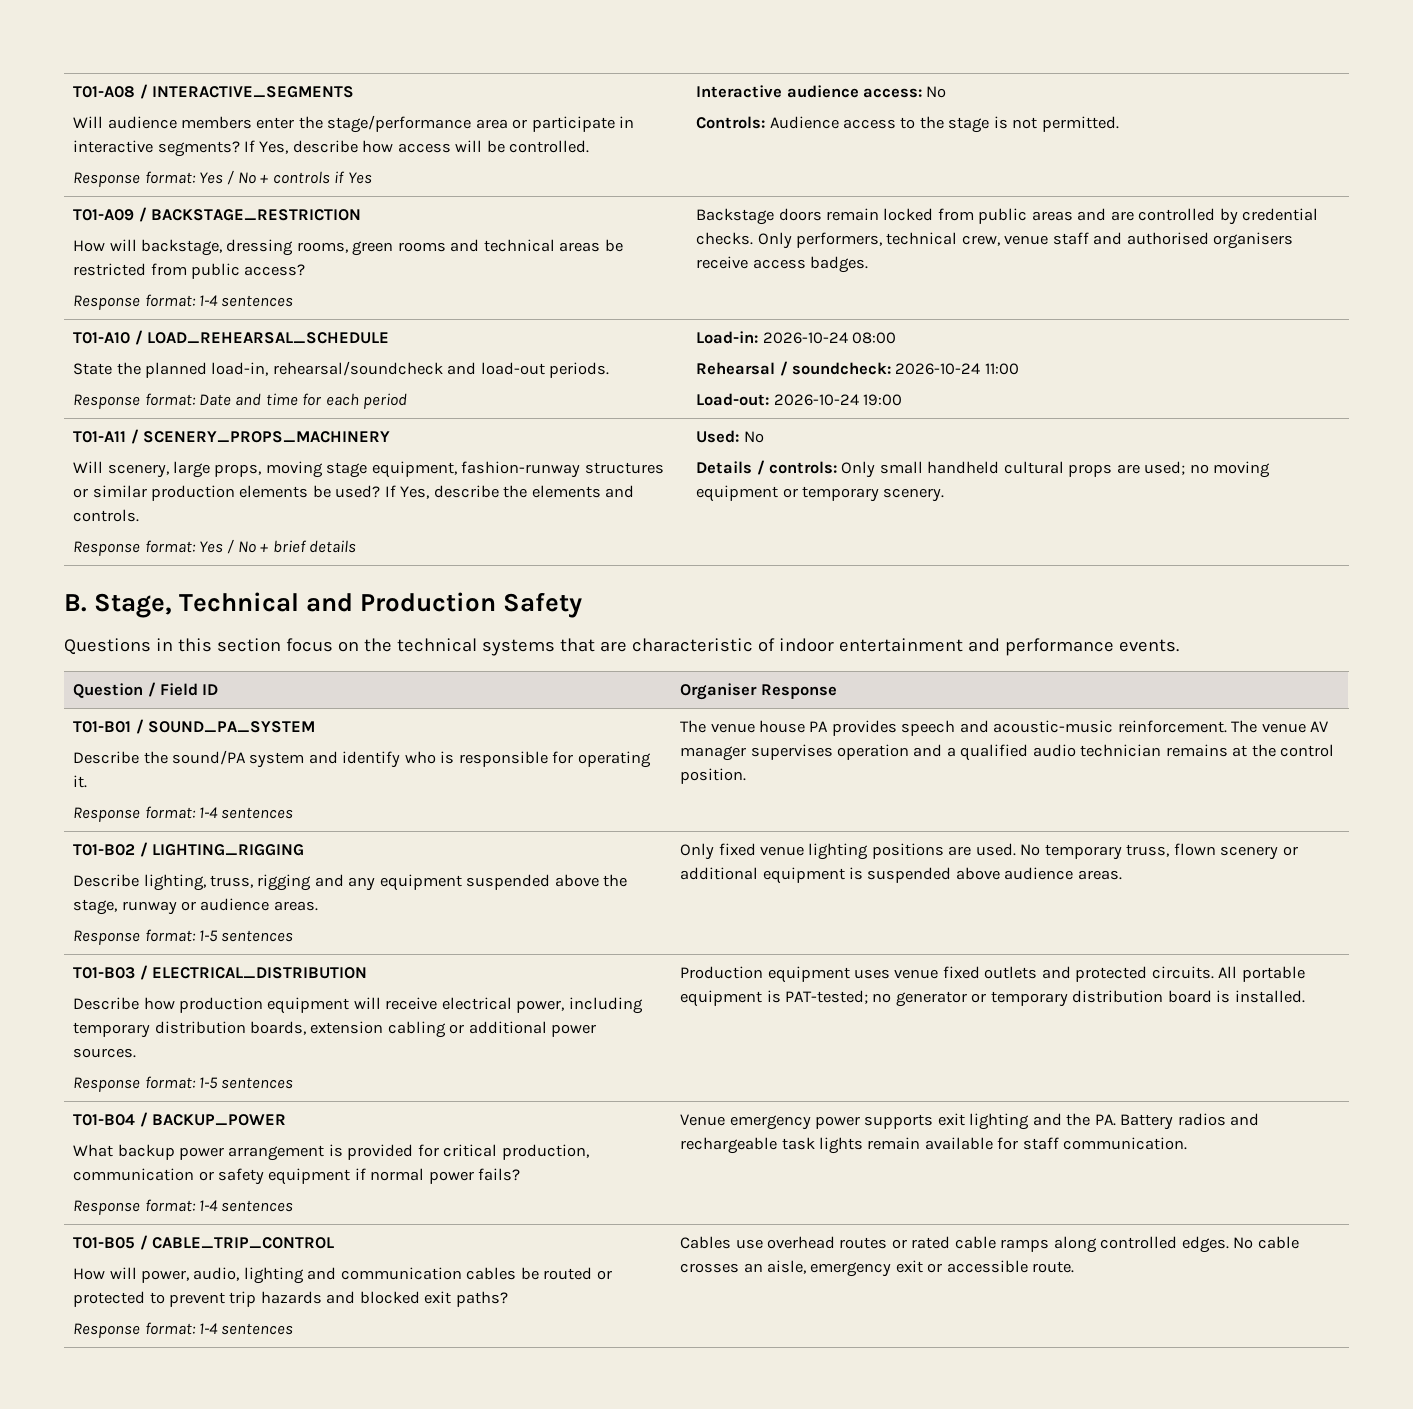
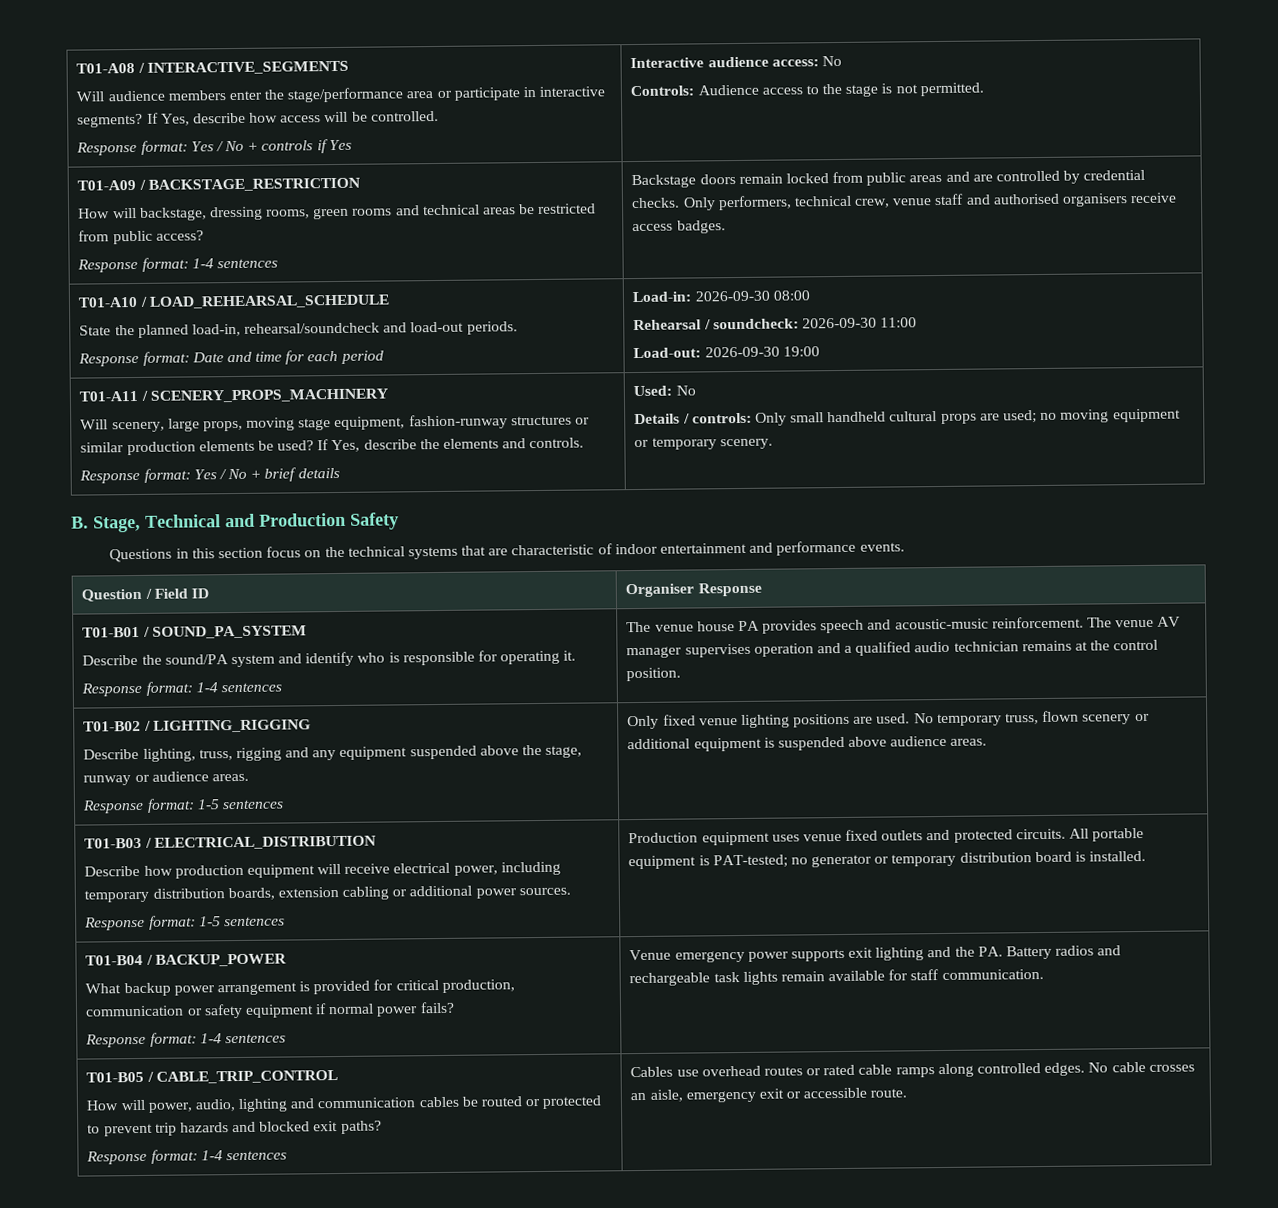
  T01-A10 / LOAD_REHEARSAL_SCHEDULE
  State the planned load-in, rehearsal/soundcheck and load-out periods.
- Response format: Date and time for each period | Load-in: 2026-10-24 08:00
- Rehearsal / soundcheck: 2026-10-24 11:00
- Load-out: 2026-10-24 19:00
+ Response format: Date and time for each period | Load-in: 2026-09-30 08:00
+ Rehearsal / soundcheck: 2026-09-30 11:00
+ Load-out: 2026-09-30 19:00

